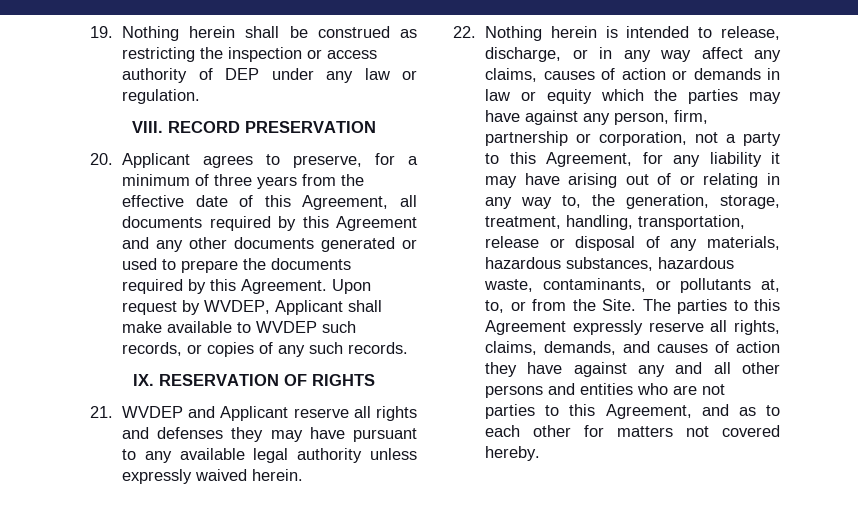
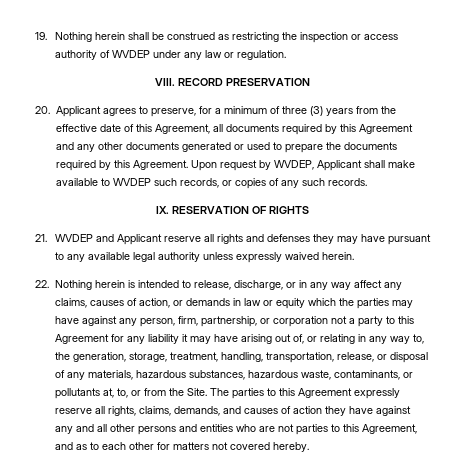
- 19. Nothing herein shall be construed as restricting the inspection or access authority of DEP under any law or regulation.
+ 19. Nothing herein shall be construed as restricting the inspection or access authority of WVDEP under any law or regulation.
- 20. Applicant agrees to preserve, for a minimum of three years from the effective date of this Agreement, all documents required by this Agreement and any other documents generated or used to prepare the documents required by this Agreement.
+ 20. Applicant agrees to preserve, for a minimum of three (3) years from the effective date of this Agreement, all documents required by this Agreement and any other documents generated or used to prepare the documents required by this Agreement.
- 22. Nothing herein is intended to release, discharge, or in any way affect any claims, causes of action or demands in law or equity which the parties may have against any person, firm, partnership or corporation, not a party to this Agreement, for any liability it may have arising out of or relating in any way to, the generation, storage, treatment, handling, transportation, release or disposal of any materials, hazardous substances, hazardous waste, contaminants, or pollutants at, to, or from the Site.
+ 22. Nothing herein is intended to release, discharge, or in any way affect any claims, causes of action, or demands in law or equity which the parties may have against any person, firm, partnership, or corporation not a party to this Agreement for any liability it may have arising out of, or relating in any way to, the generation, storage, treatment, handling, transportation, release, or disposal of any materials, hazardous substances, hazardous waste, contaminants, or pollutants at, to, or from the Site.

